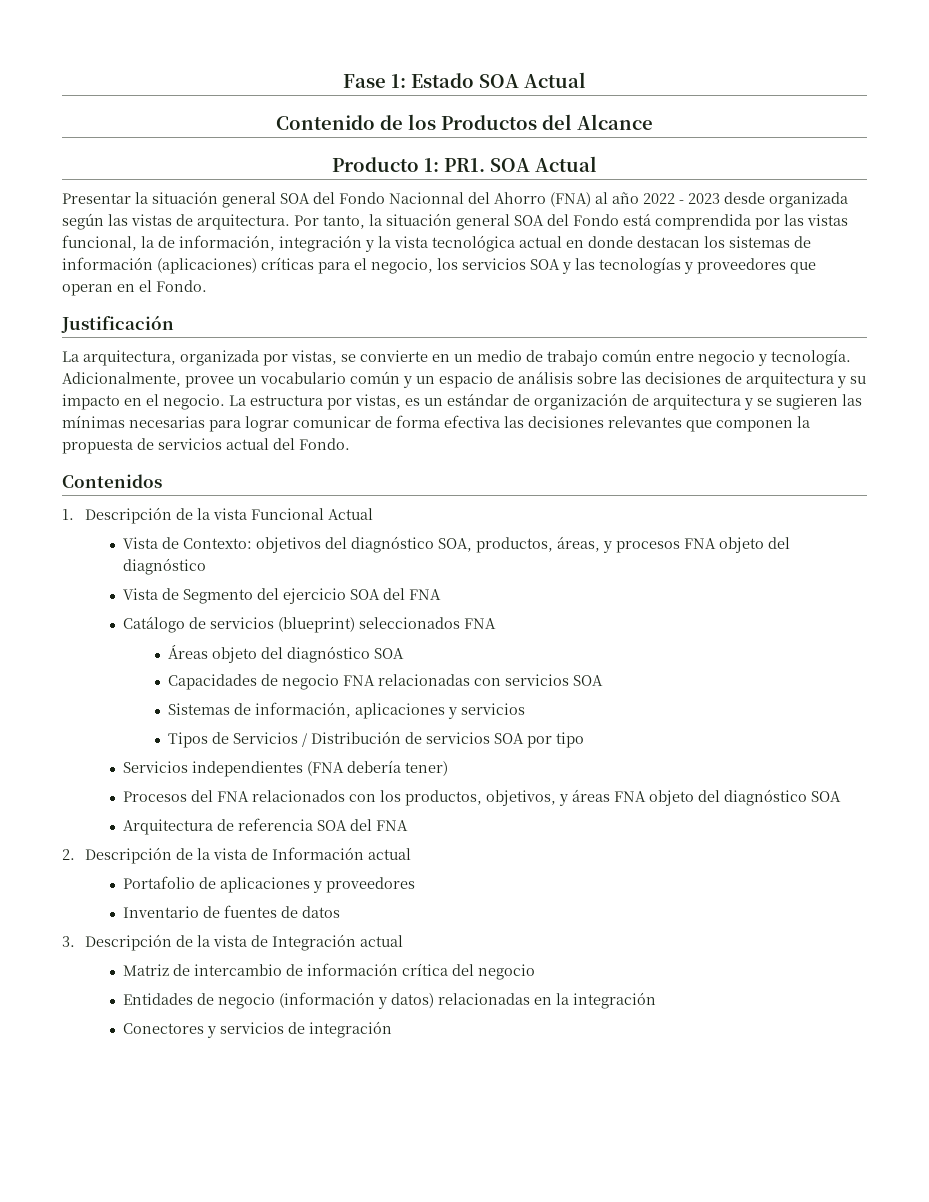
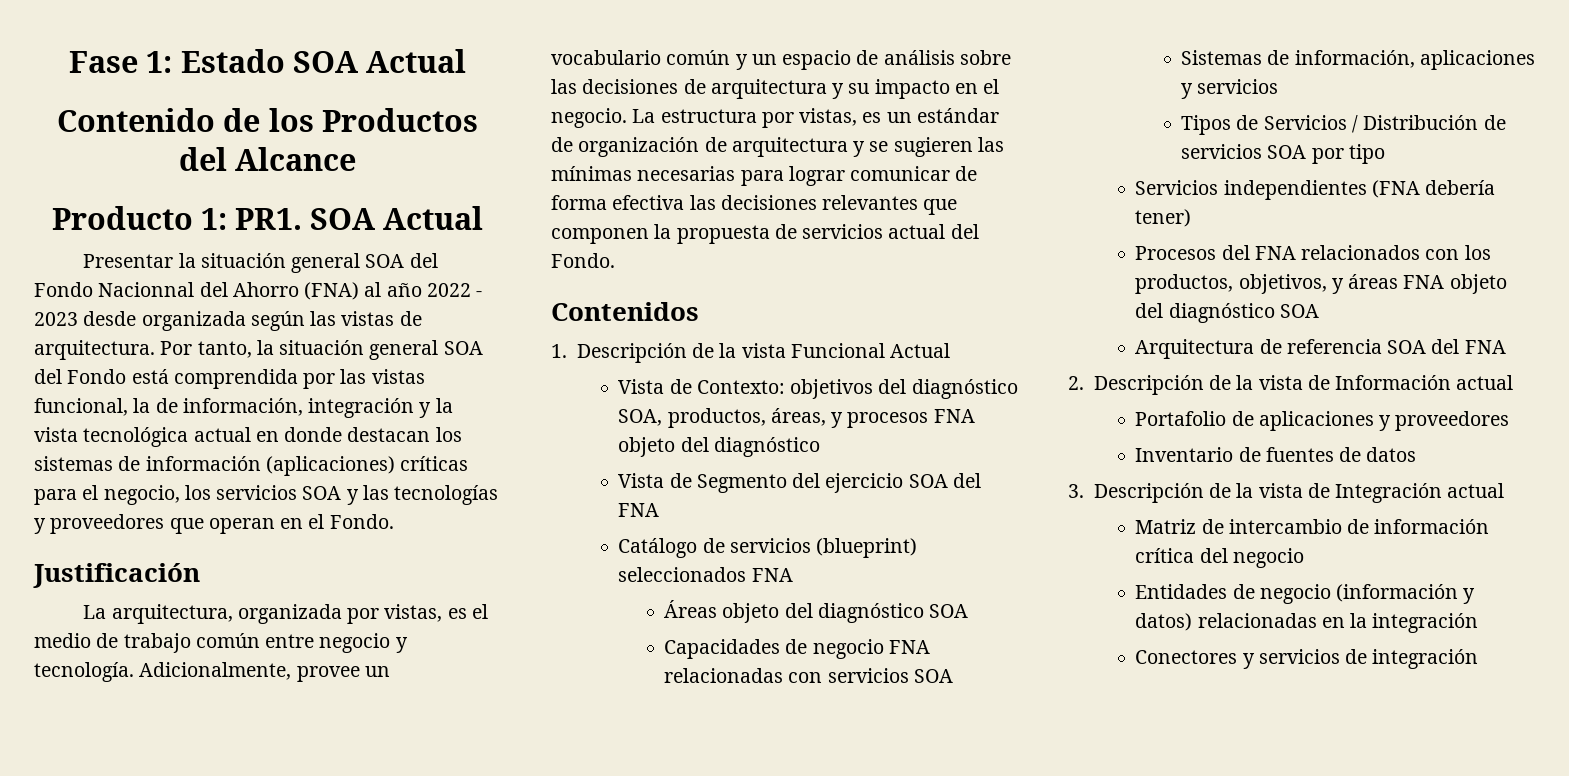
- La arquitectura, organizada por vistas, se convierte en un medio de trabajo común entre negocio y tecnología.
+ La arquitectura, organizada por vistas, es el medio de trabajo común entre negocio y tecnología.

